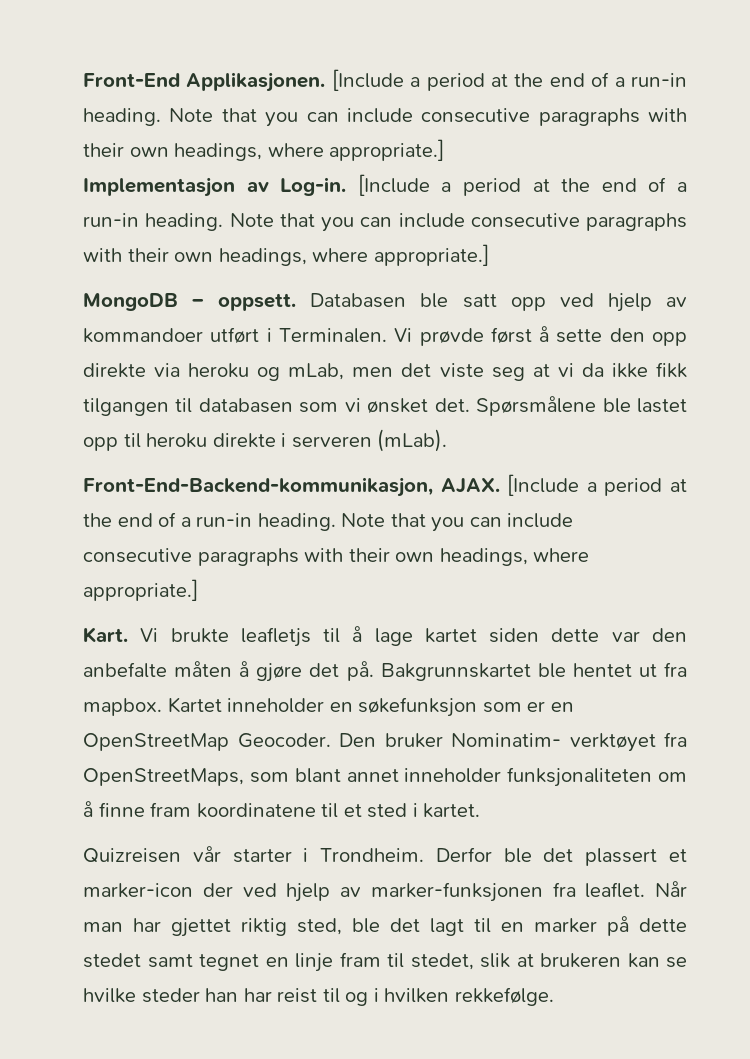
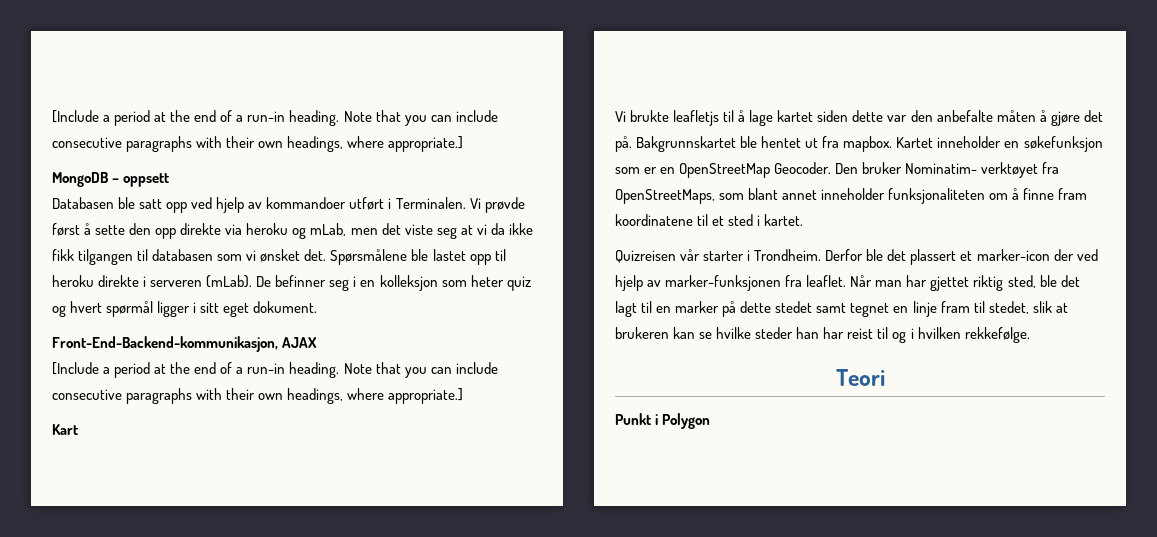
- Front-End Applikasjonen. [Include a period at the end of a run-in heading. Note that you can include consecutive paragraphs with their own headings, where appropriate.]
- Implementasjon av Log-in.
- MongoDB – oppsett. Databasen ble satt opp ved hjelp av kommandoer utført i Terminalen.
+ MongoDB – oppsett
+ Databasen ble satt opp ved hjelp av kommandoer utført i Terminalen.
+ De befinner seg i en kolleksjon som heter quiz og hvert spørmål ligger i sitt eget dokument.
- Front-End-Backend-kommunikasjon, AJAX. [Include a period at the end of a run-in heading.
+ Front-End-Backend-kommunikasjon, AJAX
+ [Include a period at the end of a run-in heading.
- Kart. Vi brukte leafletjs til å lage kartet siden dette var den anbefalte måten å gjøre det på.
+ Kart
+ Vi brukte leafletjs til å lage kartet siden dette var den anbefalte måten å gjøre det på.
+ Teori
+ Punkt i Polygon

